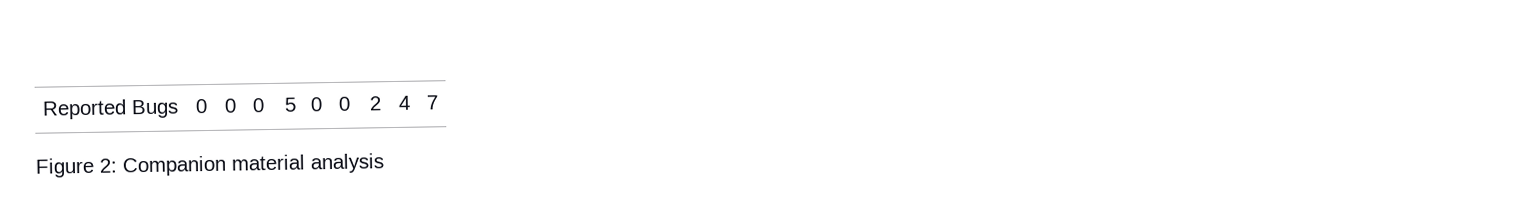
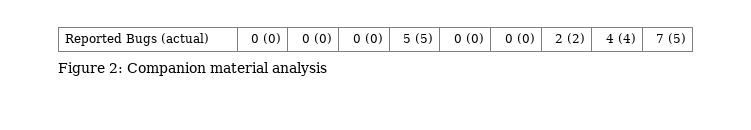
- Reported Bugs | 0 | 0 | 0 | 5 | 0 | 0 | 2 | 4 | 7
+ Reported Bugs (actual) | 0 (0) | 0 (0) | 0 (0) | 5 (5) | 0 (0) | 0 (0) | 2 (2) | 4 (4) | 7 (5)

